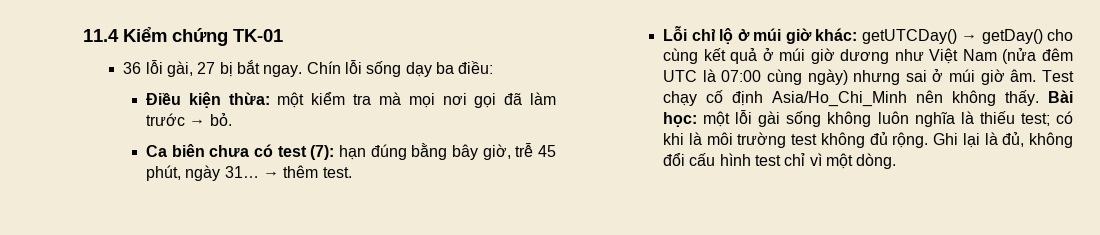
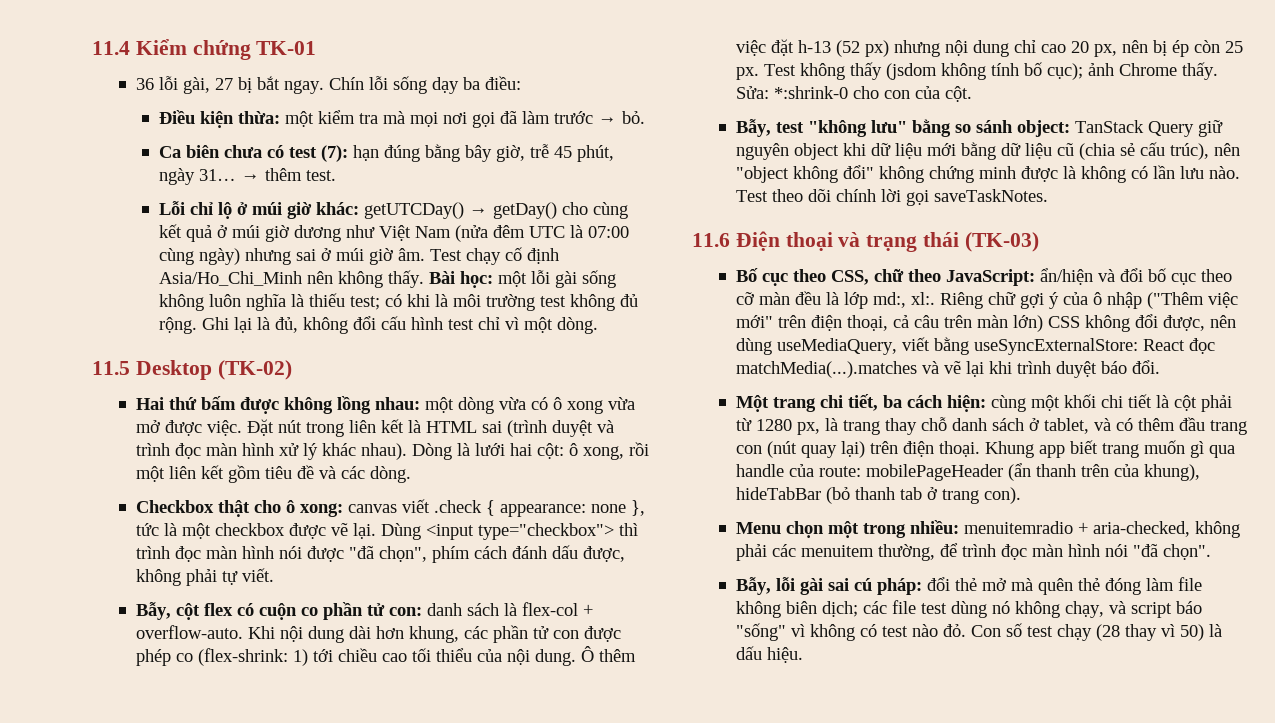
+ 11.5 Desktop (TK-02)
+ Hai thứ bấm được không lồng nhau: một dòng vừa có ô xong vừa mở được việc. Đặt nút trong liên kết là HTML sai (trình duyệt và trình đọc màn hình xử lý khác nhau). Dòng là lưới hai cột: ô xong, rồi một liên kết gồm tiêu đề và các dòng.
+ Checkbox thật cho ô xong: canvas viết .check { appearance: none }, tức là một checkbox được vẽ lại. Dùng <input type="checkbox"> thì trình đọc màn hình nói được "đã chọn", phím cách đánh dấu được, không phải tự viết.
+ Bẫy, cột flex có cuộn co phần tử con: danh sách là flex-col + overflow-auto. Khi nội dung dài hơn khung, các phần tử con được phép co (flex-shrink: 1) tới chiều cao tối thiểu của nội dung. Ô thêm việc đặt h-13 (52 px) nhưng nội dung chỉ cao 20 px, nên bị ép còn 25 px. Test không thấy (jsdom không tính bố cục); ảnh Chrome thấy. Sửa: *:shrink-0 cho con của cột.
+ Bẫy, test "không lưu" bằng so sánh object: TanStack Query giữ nguyên object khi dữ liệu mới bằng dữ liệu cũ (chia sẻ cấu trúc), nên "object không đổi" không chứng minh được là không có lần lưu nào. Test theo dõi chính lời gọi saveTaskNotes.
+ 11.6 Điện thoại và trạng thái (TK-03)
+ Bố cục theo CSS, chữ theo JavaScript: ẩn/hiện và đổi bố cục theo cỡ màn đều là lớp md:, xl:. Riêng chữ gợi ý của ô nhập ("Thêm việc mới" trên điện thoại, cả câu trên màn lớn) CSS không đổi được, nên dùng useMediaQuery, viết bằng useSyncExternalStore: React đọc matchMedia(...).matches và vẽ lại khi trình duyệt báo đổi.
+ Một trang chi tiết, ba cách hiện: cùng một khối chi tiết là cột phải từ 1280 px, là trang thay chỗ danh sách ở tablet, và có thêm đầu trang con (nút quay lại) trên điện thoại. Khung app biết trang muốn gì qua handle của route: mobilePageHeader (ẩn thanh trên của khung), hideTabBar (bỏ thanh tab ở trang con).
+ Menu chọn một trong nhiều: menuitemradio + aria-checked, không phải các menuitem thường, để trình đọc màn hình nói "đã chọn".
+ Bẫy, lỗi gài sai cú pháp: đổi thẻ mở mà quên thẻ đóng làm file không biên dịch; các file test dùng nó không chạy, và script báo "sống" vì không có test nào đỏ. Con số test chạy (28 thay vì 50) là dấu hiệu.

